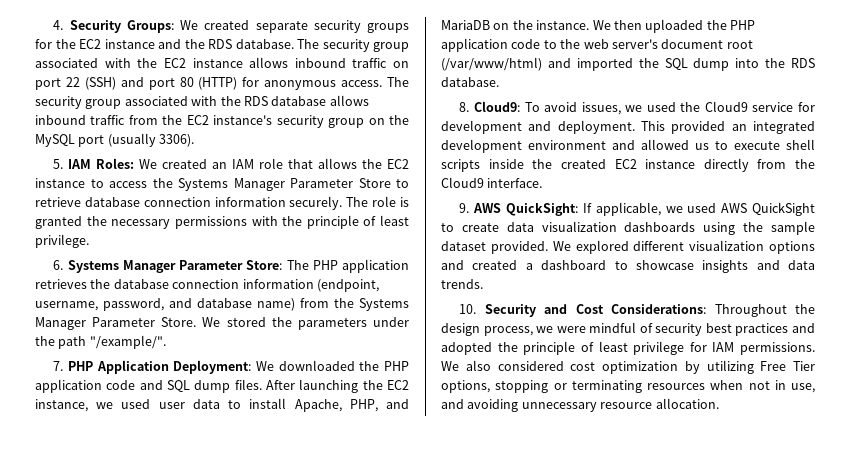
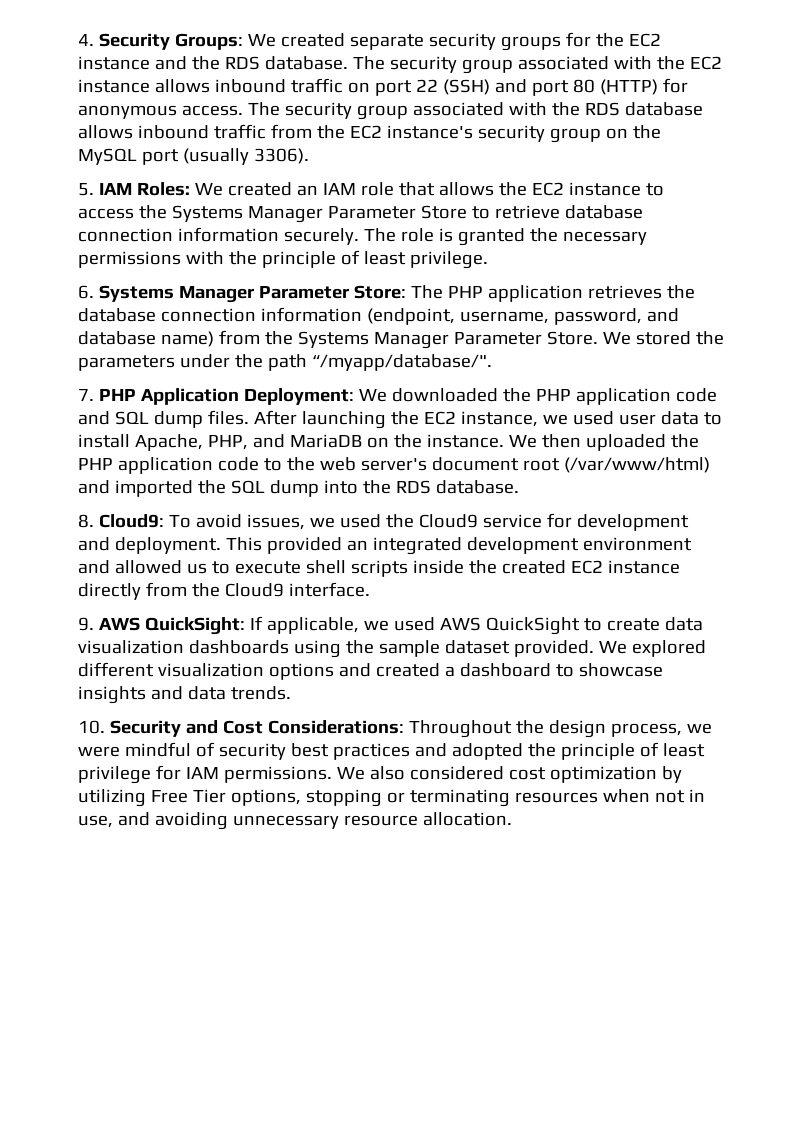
- We stored the parameters under the path "/example/".
+ We stored the parameters under the path “/myapp/database/".

